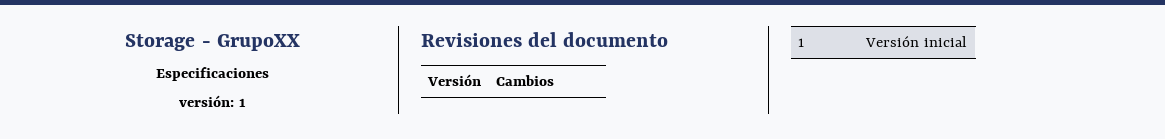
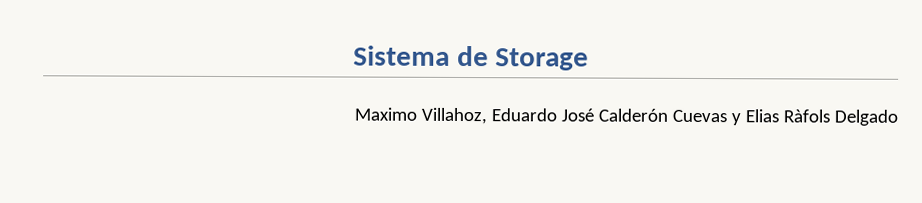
- Storage - GrupoXX
- Especificaciones
- versión: 1
- Revisiones del documento
- Versión | Cambios
- 1 | Versión inicial
+ Sistema de Storage
+ Maximo Villahoz, Eduardo José Calderón Cuevas y Elias Ràfols Delgado

